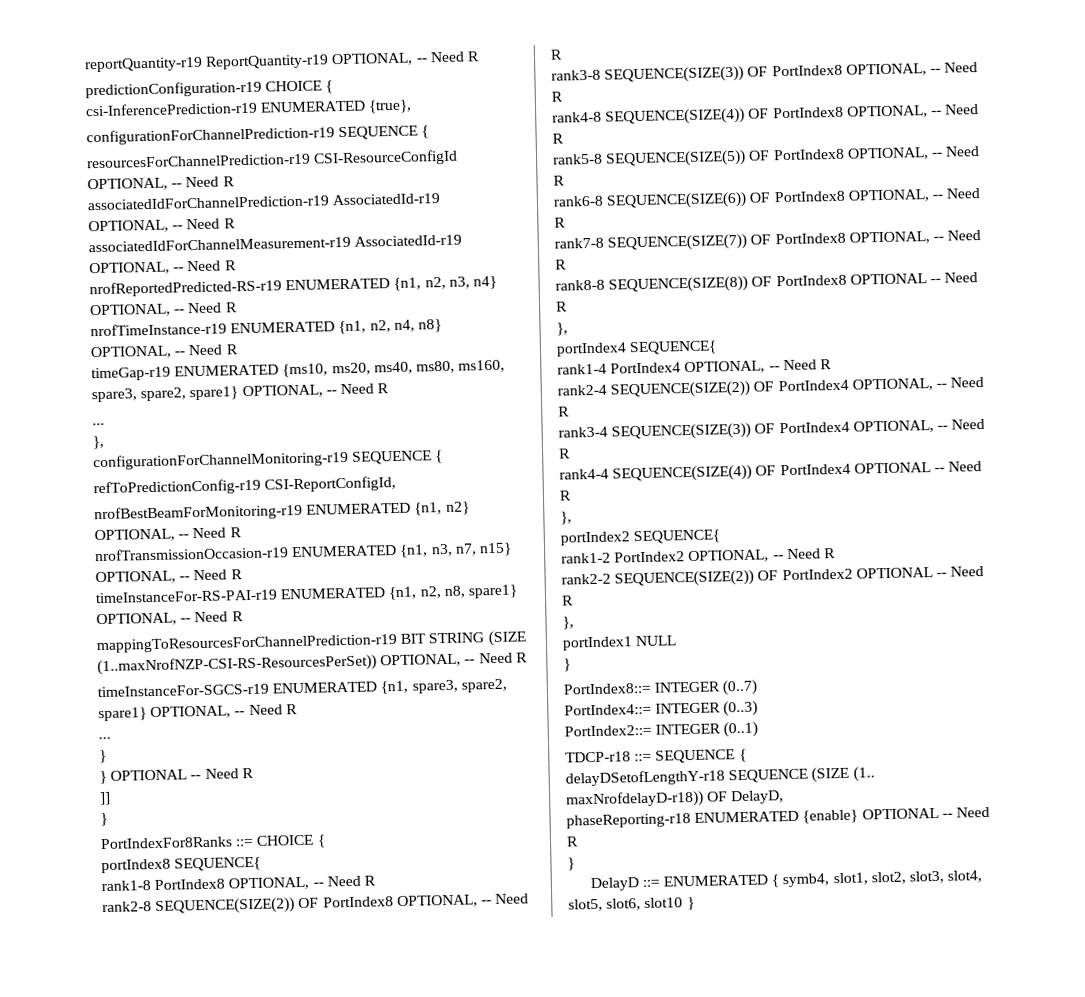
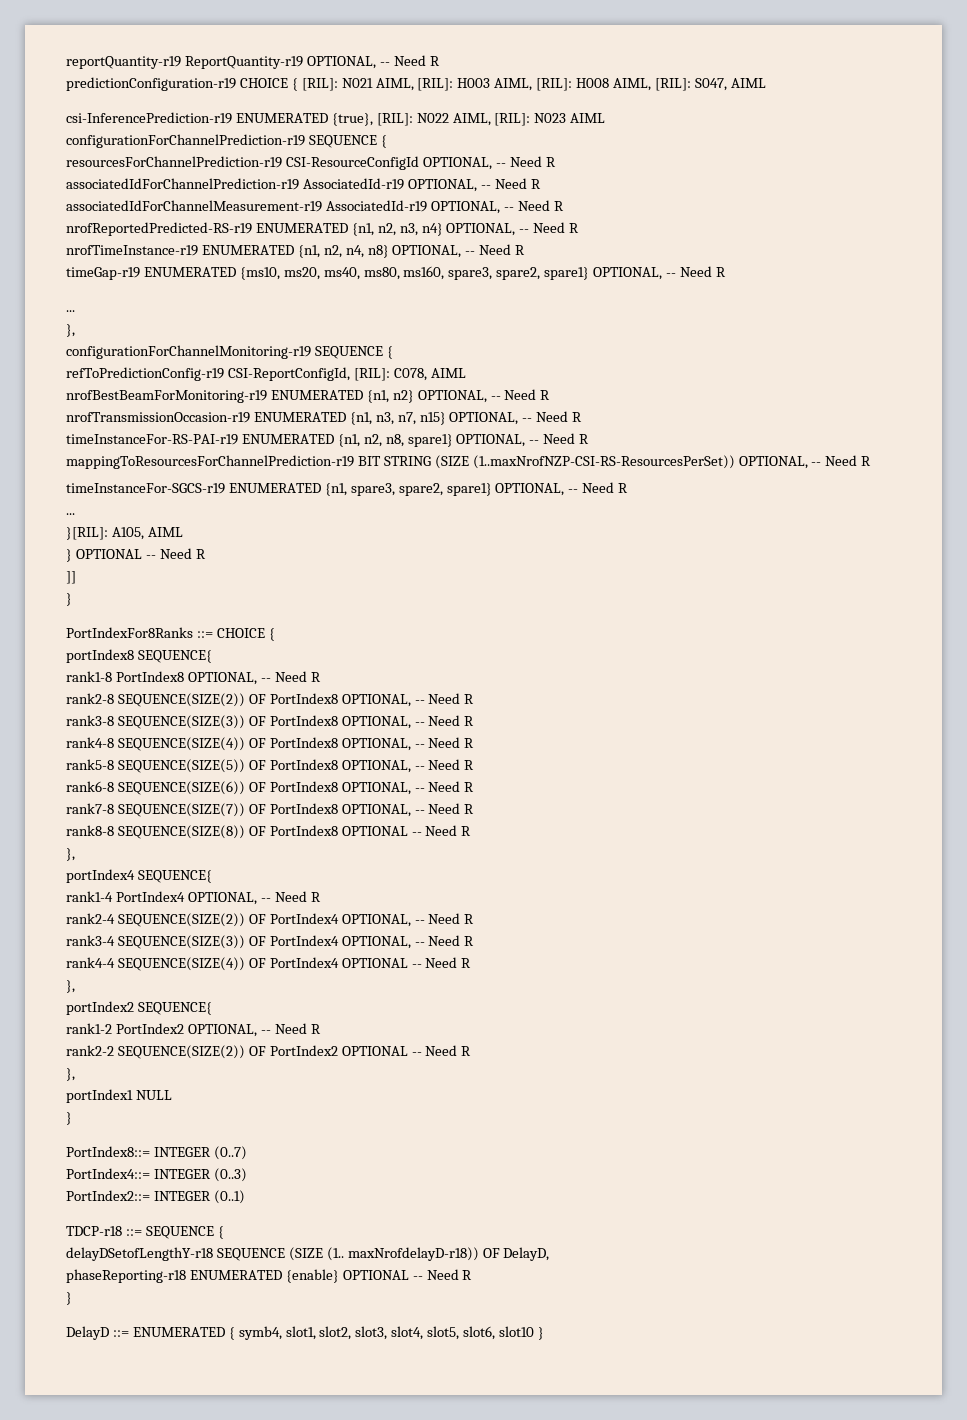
- predictionConfiguration-r19 CHOICE {
- csi-InferencePrediction-r19 ENUMERATED {true},
+ predictionConfiguration-r19 CHOICE { [RIL]: N021 AIML, [RIL]: H003 AIML, [RIL]: H008 AIML, [RIL]: S047, AIML
+ csi-InferencePrediction-r19 ENUMERATED {true}, [RIL]: N022 AIML, [RIL]: N023 AIML
- refToPredictionConfig-r19 CSI-ReportConfigId,
+ refToPredictionConfig-r19 CSI-ReportConfigId, [RIL]: C078, AIML
  timeInstanceFor-SGCS-r19 ENUMERATED {n1, spare3, spare2, spare1} OPTIONAL, -- Need R
  ...
- }
+ }[RIL]: A105, AIML

